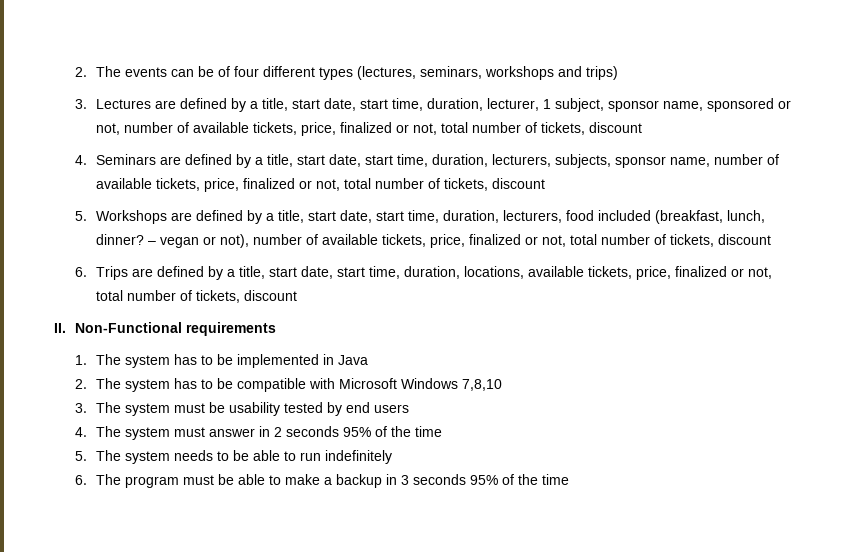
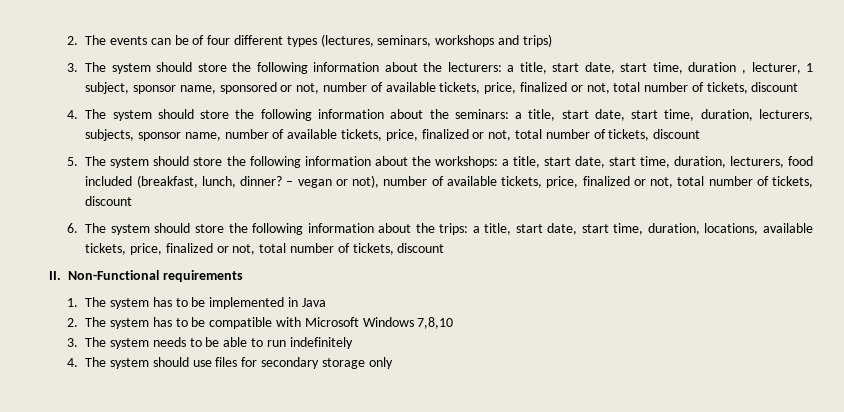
- 3. Lectures are defined by a title, start date, start time, duration, lecturer, 1 subject, sponsor name, sponsored or not, number of available tickets, price, finalized or not, total number of tickets, discount
+ 3. The system should store the following information about the lecturers: a title, start date, start time, duration , lecturer, 1 subject, sponsor name, sponsored or not, number of available tickets, price, finalized or not, total number of tickets, discount
- 4. Seminars are defined by a title, start date, start time, duration, lecturers, subjects, sponsor name, number of available tickets, price, finalized or not, total number of tickets, discount
+ 4. The system should store the following information about the seminars: a title, start date, start time, duration, lecturers, subjects, sponsor name, number of available tickets, price, finalized or not, total number of tickets, discount
- 5. Workshops are defined by a title, start date, start time, duration, lecturers, food included (breakfast, lunch, dinner?
+ 5. The system should store the following information about the workshops: a title, start date, start time, duration, lecturers, food included (breakfast, lunch, dinner?
- 6. Trips are defined by a title, start date, start time, duration, locations, available tickets, price, finalized or not, total number of tickets, discount
+ 6. The system should store the following information about the trips: a title, start date, start time, duration, locations, available tickets, price, finalized or not, total number of tickets, discount
- 3. The system must be usability tested by end users
- 4. The system must answer in 2 seconds 95% of the time
- 5. The system needs to be able to run indefinitely
+ 3. The system needs to be able to run indefinitely
- 6. The program must be able to make a backup in 3 seconds 95% of the time
+ 4. The system should use files for secondary storage only

